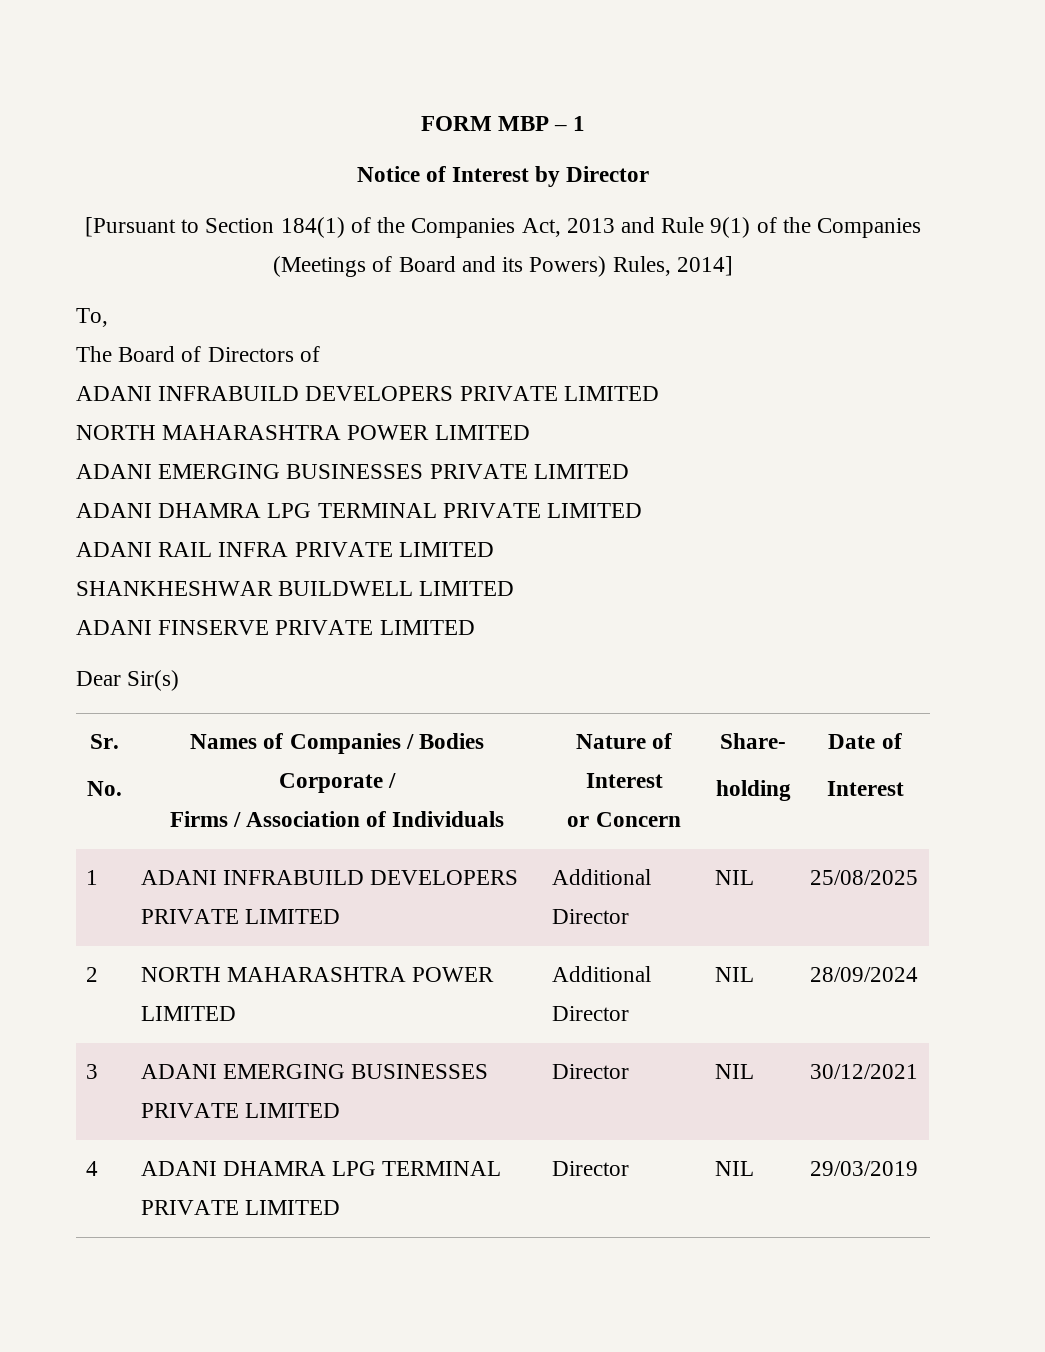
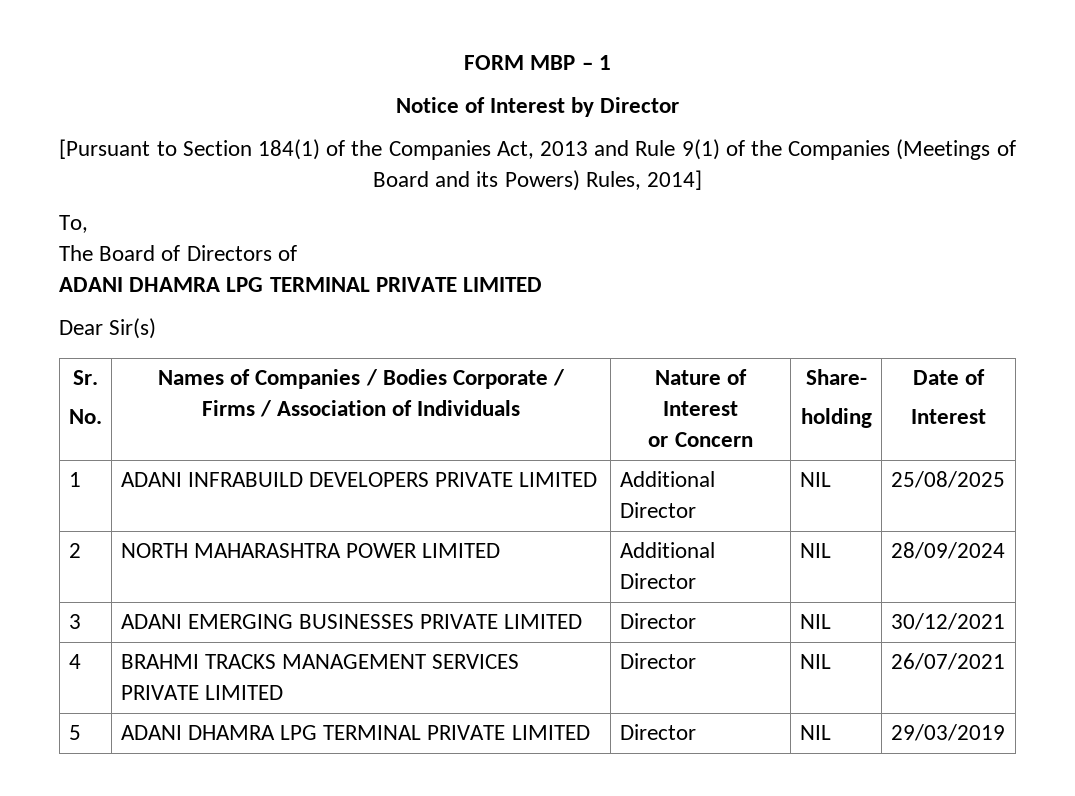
  The Board of Directors of
- ADANI INFRABUILD DEVELOPERS PRIVATE LIMITED
- NORTH MAHARASHTRA POWER LIMITED
- ADANI EMERGING BUSINESSES PRIVATE LIMITED
  ADANI DHAMRA LPG TERMINAL PRIVATE LIMITED
- ADANI RAIL INFRA PRIVATE LIMITED
- SHANKHESHWAR BUILDWELL LIMITED
- ADANI FINSERVE PRIVATE LIMITED
- 4 | ADANI DHAMRA LPG TERMINAL PRIVATE LIMITED | Director | NIL | 29/03/2019
+ 4 | BRAHMI TRACKS MANAGEMENT SERVICES PRIVATE LIMITED | Director | NIL | 26/07/2021
+ 5 | ADANI DHAMRA LPG TERMINAL PRIVATE LIMITED | Director | NIL | 29/03/2019

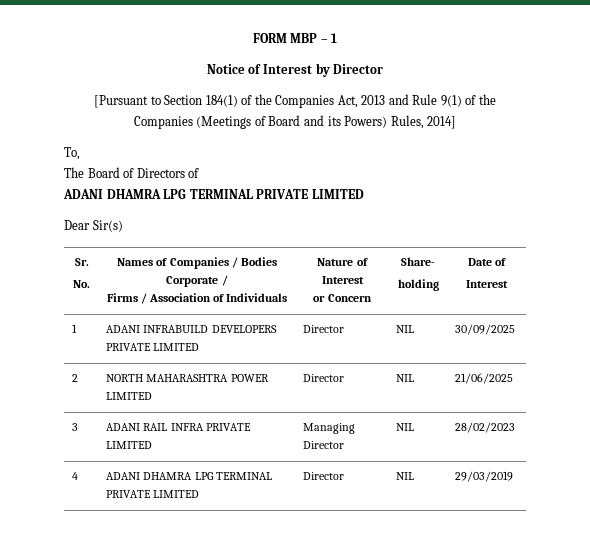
- 1 | ADANI INFRABUILD DEVELOPERS PRIVATE LIMITED | Additional Director | NIL | 25/08/2025
+ 1 | ADANI INFRABUILD DEVELOPERS PRIVATE LIMITED | Director | NIL | 30/09/2025
- 2 | NORTH MAHARASHTRA POWER LIMITED | Additional Director | NIL | 28/09/2024
+ 2 | NORTH MAHARASHTRA POWER LIMITED | Director | NIL | 21/06/2025
- 3 | ADANI EMERGING BUSINESSES PRIVATE LIMITED | Director | NIL | 30/12/2021
+ 3 | ADANI RAIL INFRA PRIVATE LIMITED | Managing Director | NIL | 28/02/2023
- 4 | BRAHMI TRACKS MANAGEMENT SERVICES PRIVATE LIMITED | Director | NIL | 26/07/2021
- 5 | ADANI DHAMRA LPG TERMINAL PRIVATE LIMITED | Director | NIL | 29/03/2019
+ 4 | ADANI DHAMRA LPG TERMINAL PRIVATE LIMITED | Director | NIL | 29/03/2019

